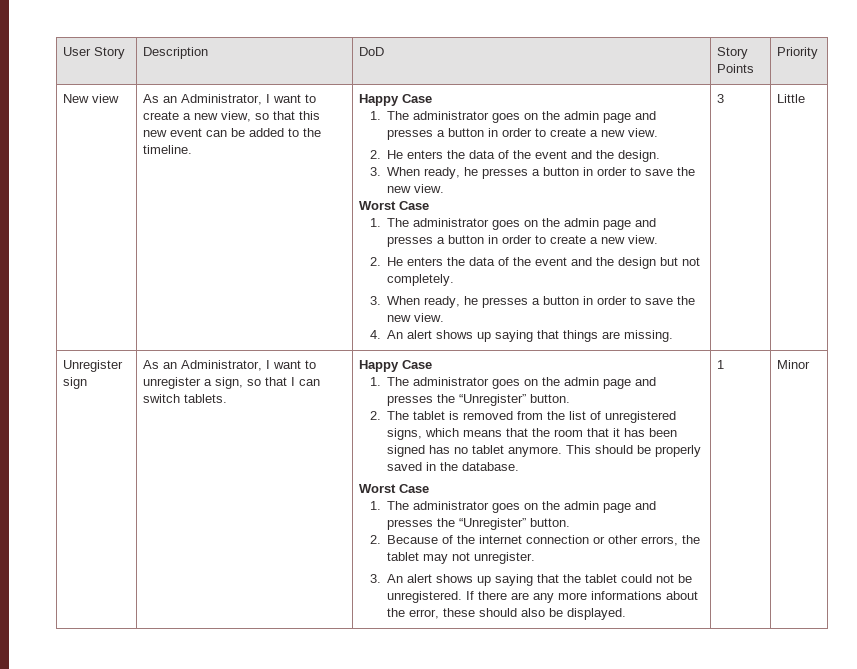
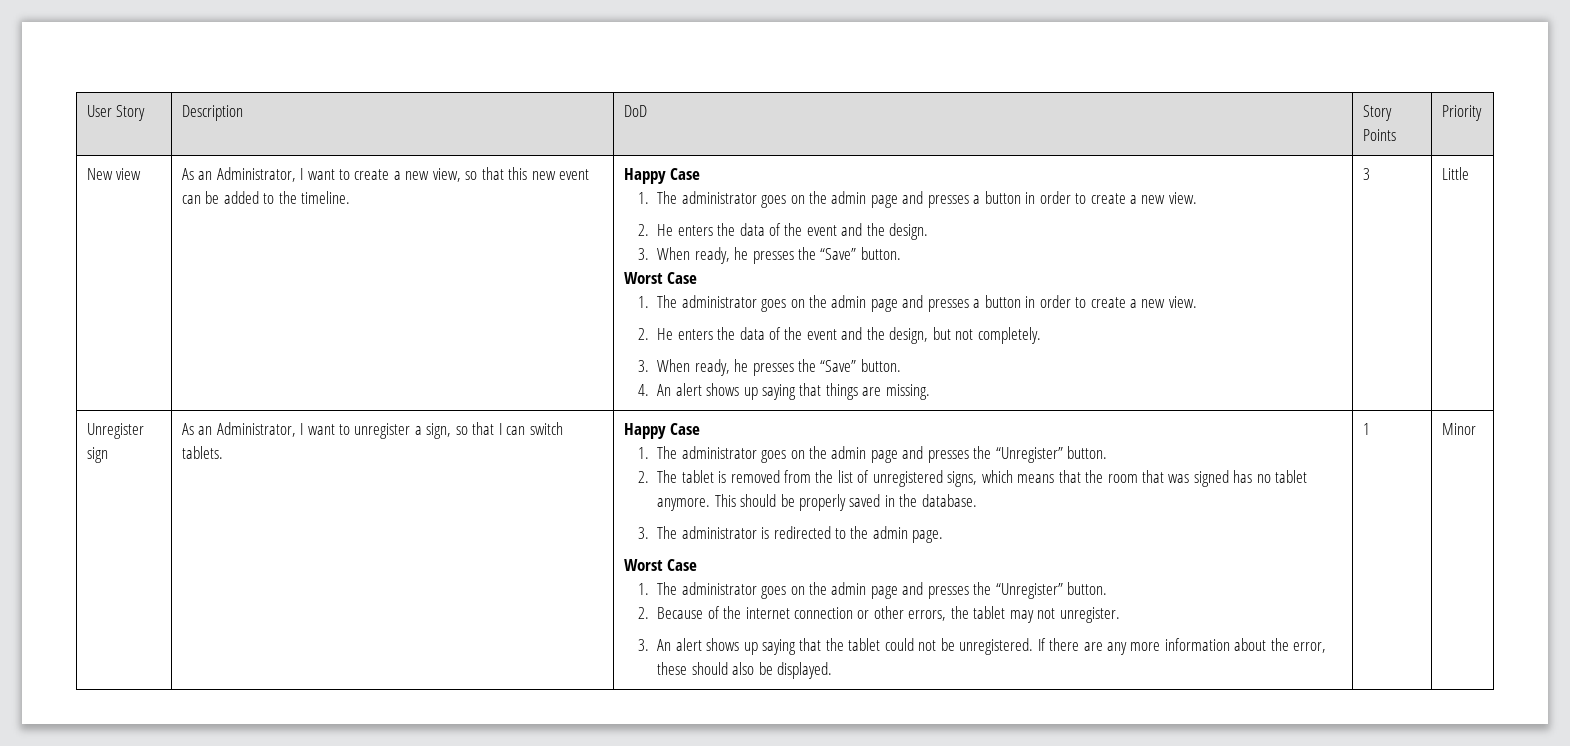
  2. He enters the data of the event and the design.
- 3. When ready, he presses a button in order to save the new view.
+ 3. When ready, he presses the “Save” button.
- 2. He enters the data of the event and the design but not completely.
- 3. When ready, he presses a button in order to save the new view.
+ 2. He enters the data of the event and the design, but not completely.
+ 3. When ready, he presses the “Save” button.
- 2. The tablet is removed from the list of unregistered signs, which means that the room that it has been signed has no tablet anymore.
+ 2. The tablet is removed from the list of unregistered signs, which means that the room that was signed has no tablet anymore.
+ 3. The administrator is redirected to the admin page.
- If there are any more informations about the error, these should also be displayed.
+ If there are any more information about the error, these should also be displayed.

